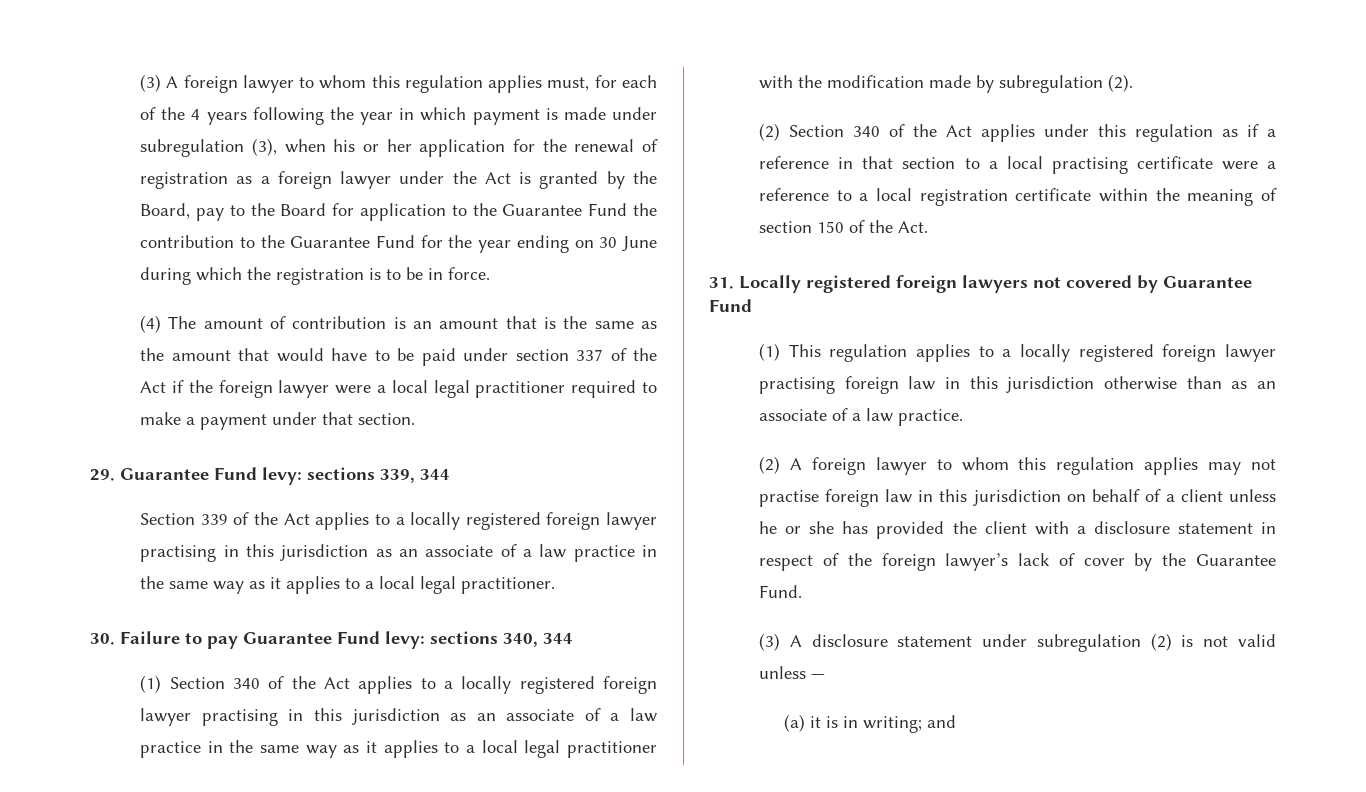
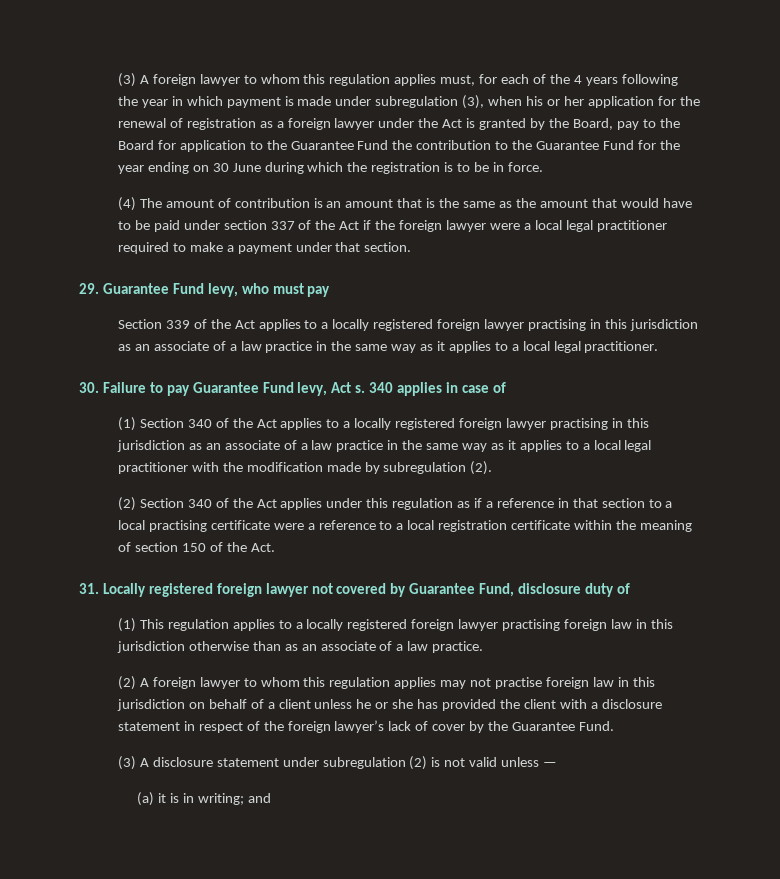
- 29. Guarantee Fund levy: sections 339, 344
+ 29. Guarantee Fund levy, who must pay
- 30. Failure to pay Guarantee Fund levy: sections 340, 344
+ 30. Failure to pay Guarantee Fund levy, Act s. 340 applies in case of
- 31. Locally registered foreign lawyers not covered by Guarantee Fund
+ 31. Locally registered foreign lawyer not covered by Guarantee Fund, disclosure duty of

